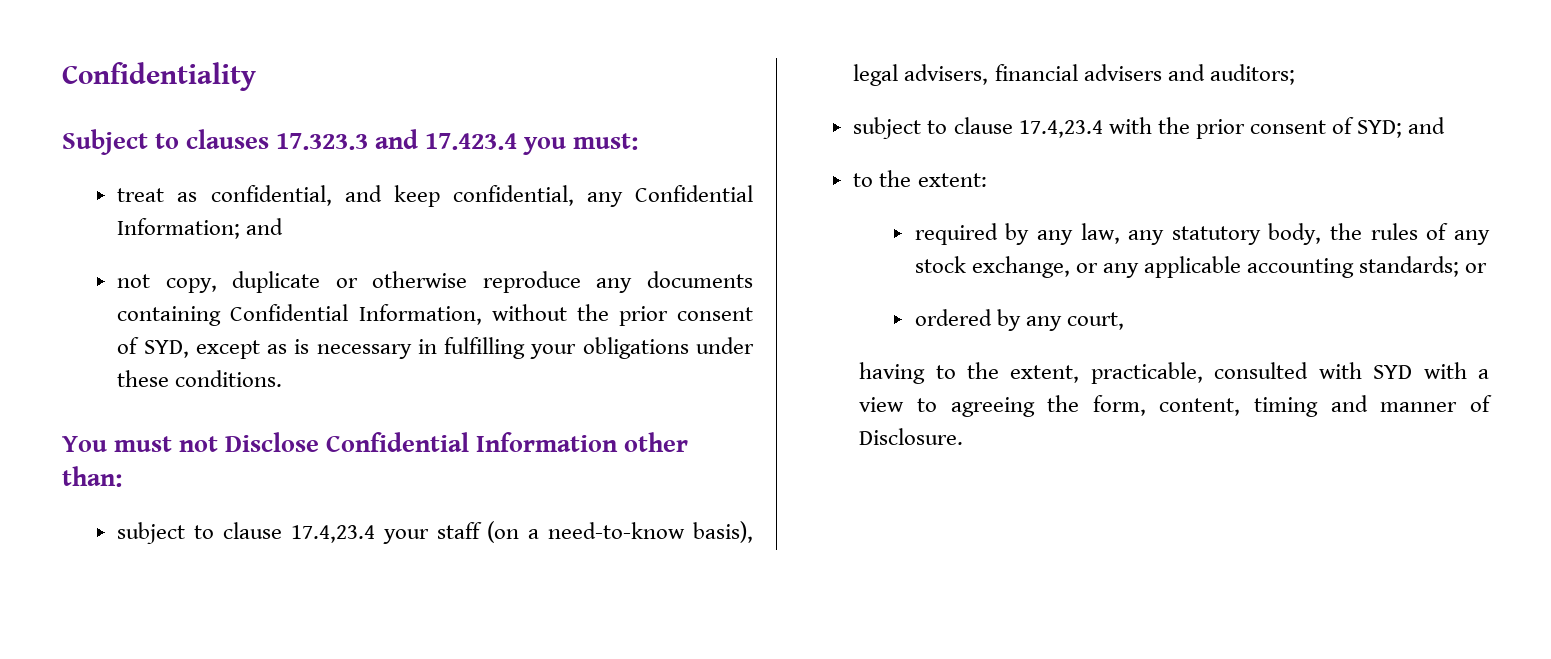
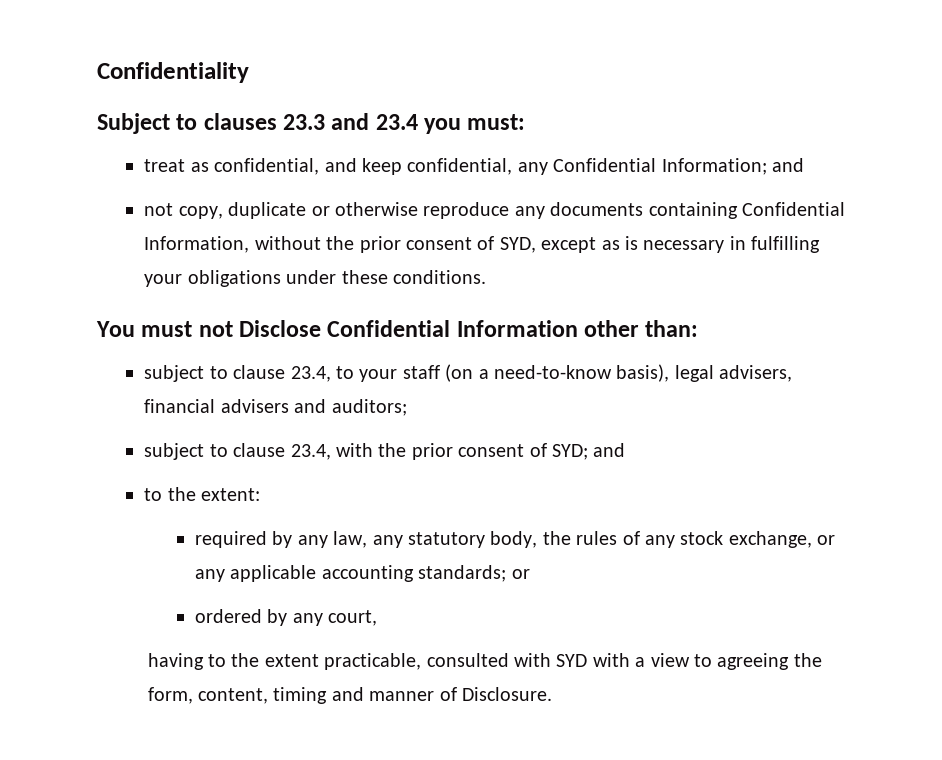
- Subject to clauses 17.323.3 and 17.423.4 you must:
+ Subject to clauses 23.3 and 23.4 you must:
- subject to clause 17.4,23.4 your staff (on a need-to-know basis), legal advisers, financial advisers and auditors;
+ subject to clause 23.4, to your staff (on a need-to-know basis), legal advisers, financial advisers and auditors;
- subject to clause 17.4,23.4 with the prior consent of SYD; and
+ subject to clause 23.4, with the prior consent of SYD; and
- having to the extent, practicable, consulted with SYD with a view to agreeing the form, content, timing and manner of Disclosure.
+ having to the extent practicable, consulted with SYD with a view to agreeing the form, content, timing and manner of Disclosure.

